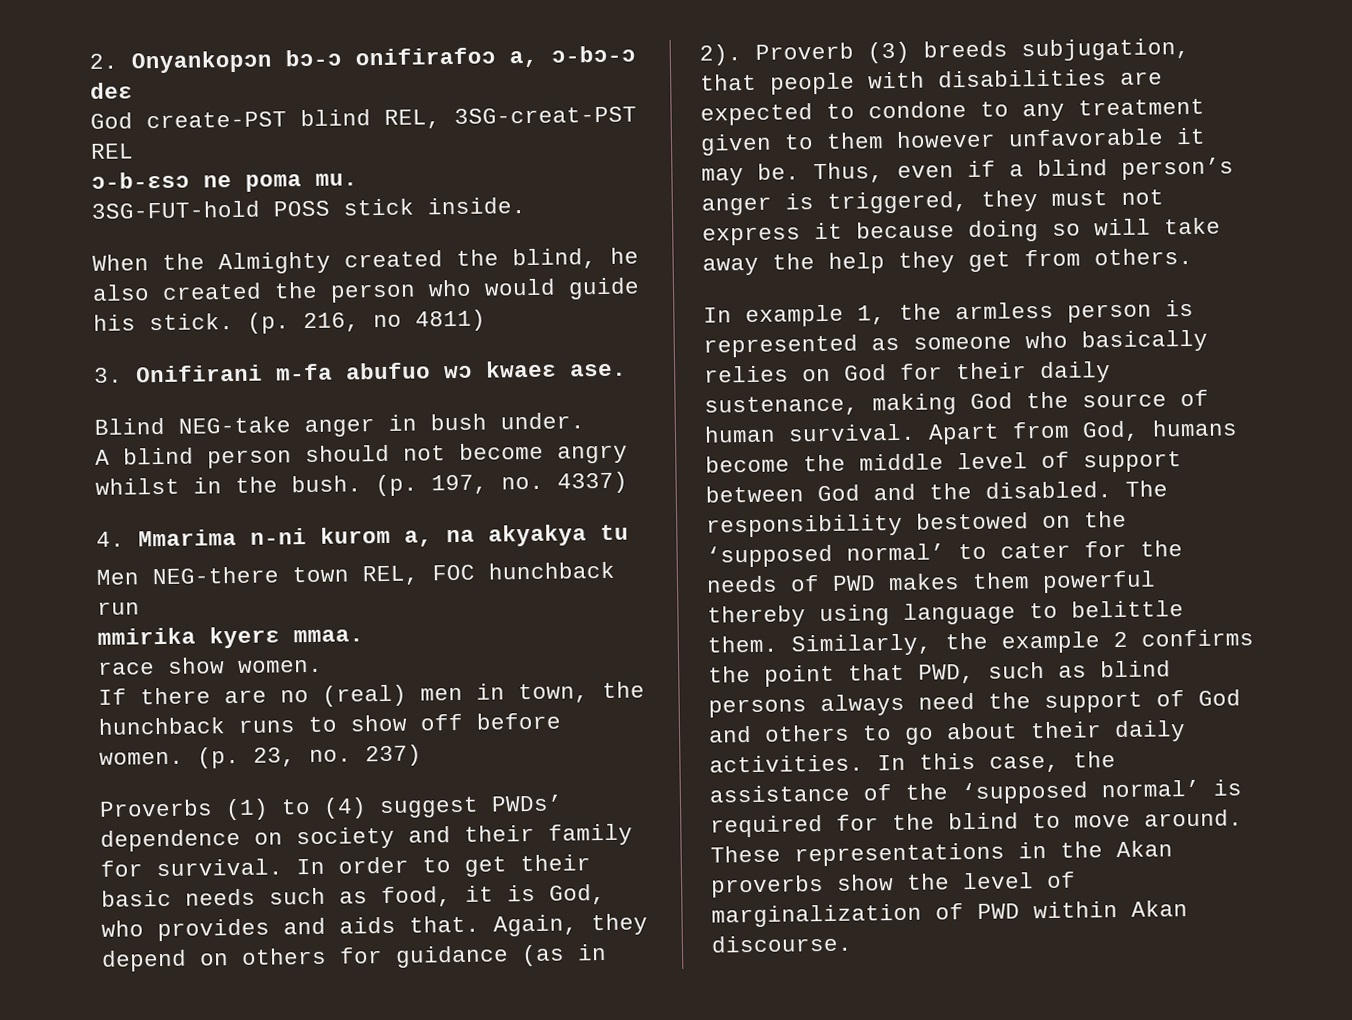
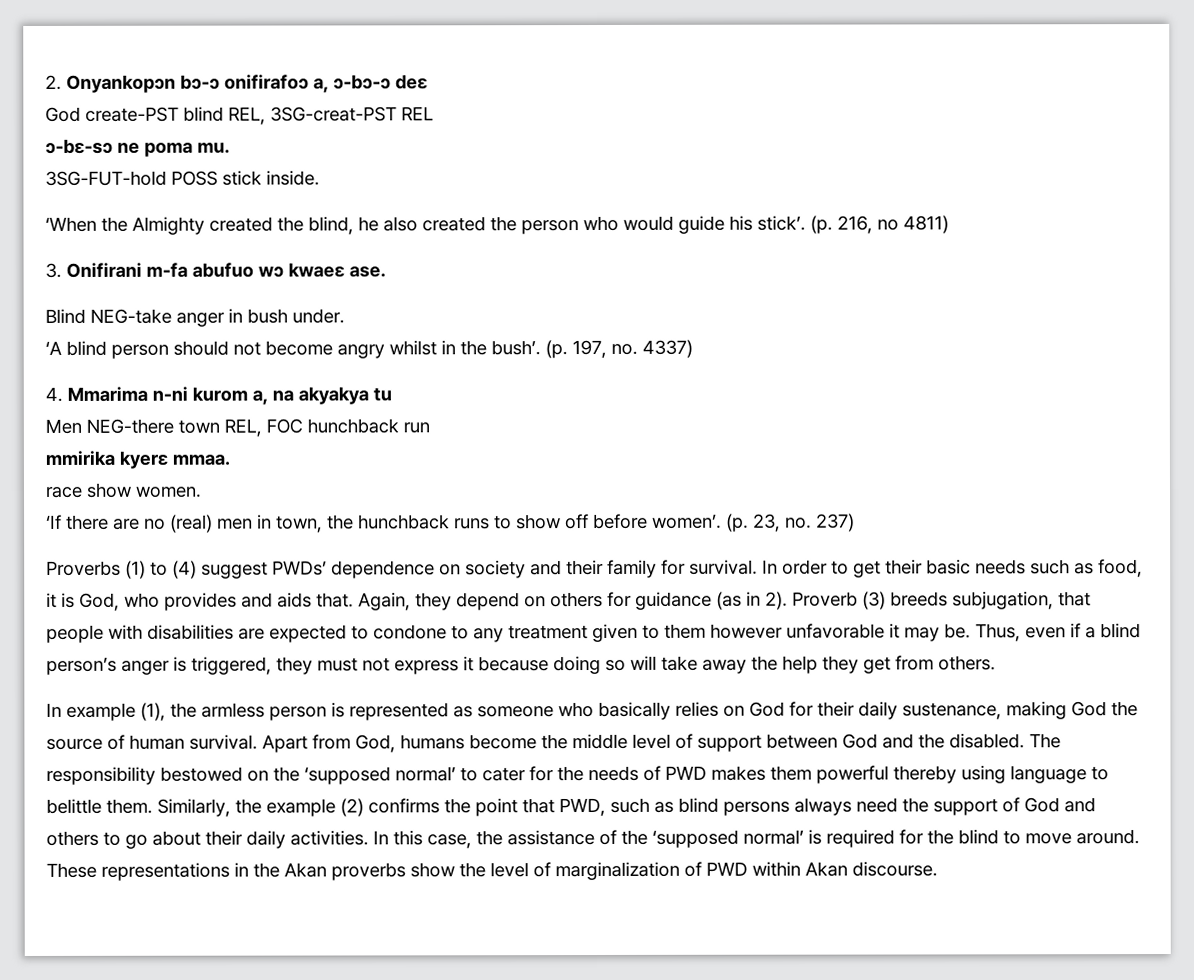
- ɔ-b-εsɔ ne poma mu.
+ ɔ-bε-sɔ ne poma mu.
- When the Almighty created the blind, he also created the person who would guide his stick.
+ ‘When the Almighty created the blind, he also created the person who would guide his stick’.
- A blind person should not become angry whilst in the bush.
+ ‘A blind person should not become angry whilst in the bush’.
- If there are no (real) men in town, the hunchback runs to show off before women.
+ ‘If there are no (real) men in town, the hunchback runs to show off before women’.
- In example 1, the armless person is represented as someone who basically relies on God for their daily sustenance, making God the source of human survival.
+ In example (1), the armless person is represented as someone who basically relies on God for their daily sustenance, making God the source of human survival.
- Similarly, the example 2 confirms the point that PWD, such as blind persons always need the support of God and others to go about their daily activities.
+ Similarly, the example (2) confirms the point that PWD, such as blind persons always need the support of God and others to go about their daily activities.

